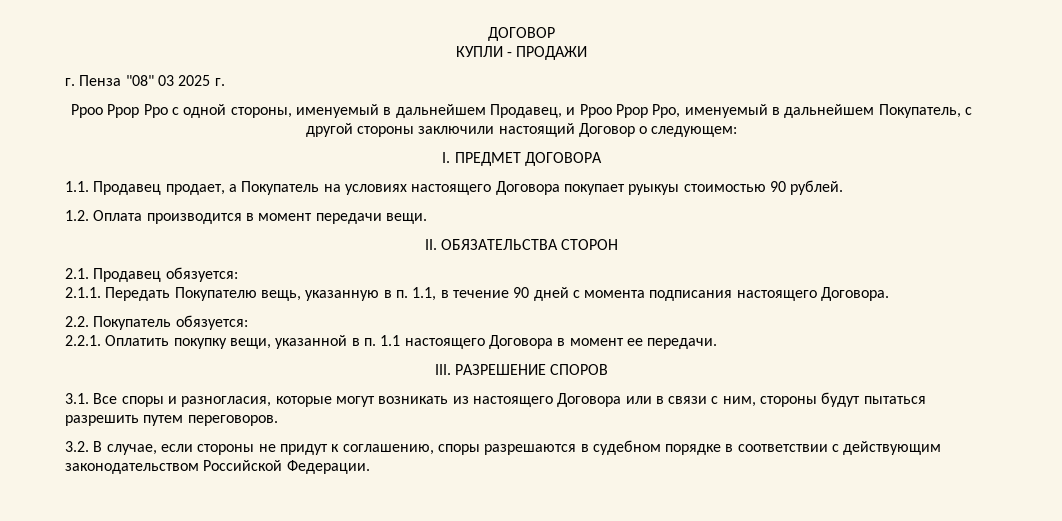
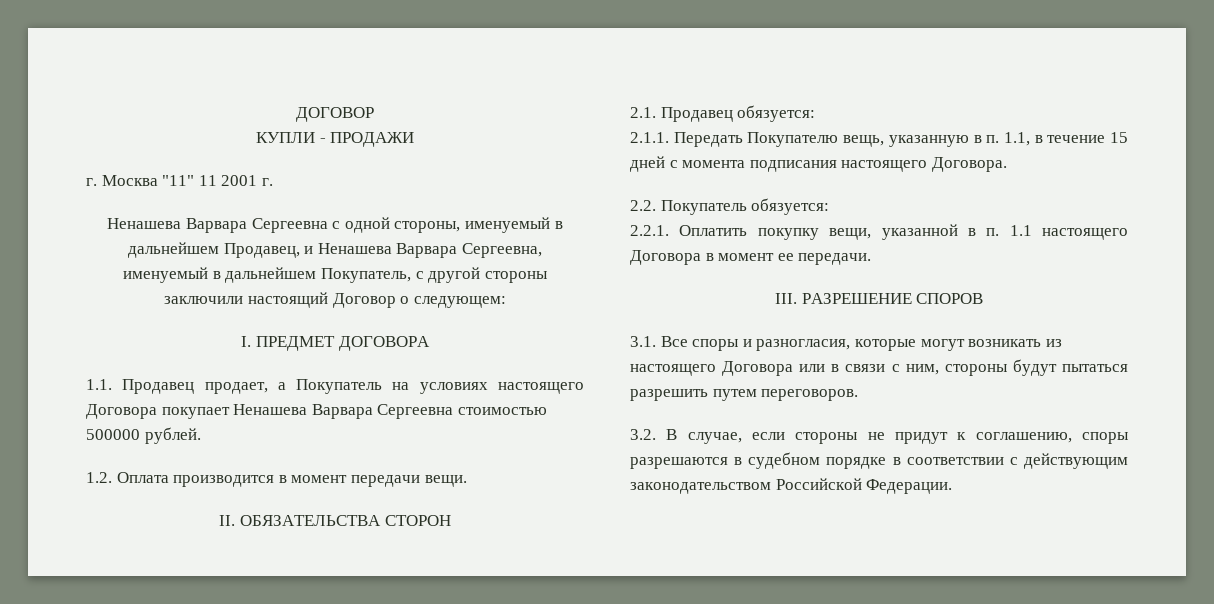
- г. Пенза "08" 03 2025 г.
- Рроо Ррор Рро с одной стороны, именуемый в дальнейшем Продавец, и Рроо Ррор Рро, именуемый в дальнейшем Покупатель, с другой стороны заключили настоящий Договор о следующем:
+ г. Москва "11" 11 2001 г.
+ Ненашева Варвара Сергеевна с одной стороны, именуемый в дальнейшем Продавец, и Ненашева Варвара Сергеевна, именуемый в дальнейшем Покупатель, с другой стороны заключили настоящий Договор о следующем:
- 1.1. Продавец продает, а Покупатель на условиях настоящего Договора покупает руыкуы стоимостью 90 рублей.
+ 1.1. Продавец продает, а Покупатель на условиях настоящего Договора покупает Ненашева Варвара Сергеевна стоимостью 500000 рублей.
- 2.1.1. Передать Покупателю вещь, указанную в п. 1.1, в течение 90 дней с момента подписания настоящего Договора.
+ 2.1.1. Передать Покупателю вещь, указанную в п. 1.1, в течение 15 дней с момента подписания настоящего Договора.

